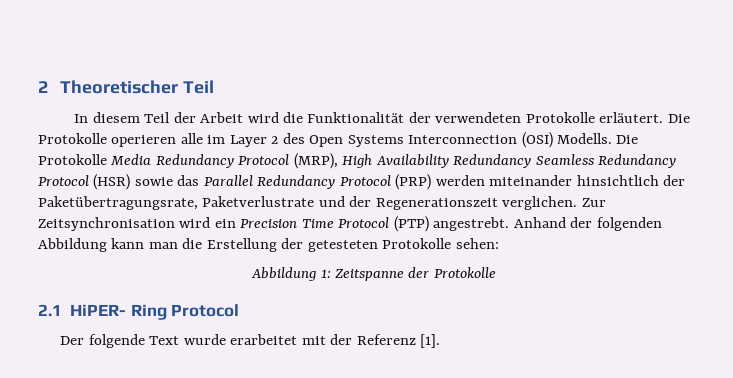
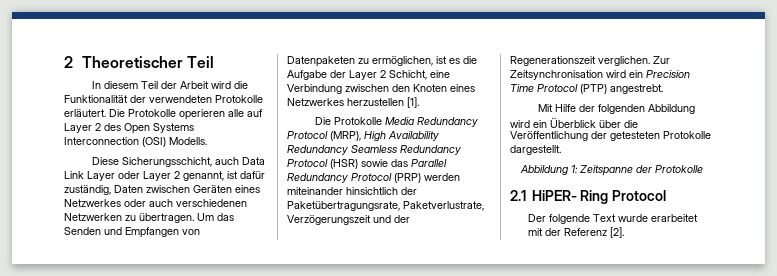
- Die Protokolle operieren alle im Layer 2 des Open Systems Interconnection (OSI) Modells. Die Protokolle Media Redundancy Protocol (MRP), High Availability Redundancy Seamless Redundancy Protocol (HSR) sowie das Parallel Redundancy Protocol (PRP) werden miteinander hinsichtlich der Paketübertragungsrate, Paketverlustrate und der Regenerationszeit verglichen.
+ Die Protokolle operieren alle auf Layer 2 des Open Systems Interconnection (OSI) Modells.
+ Diese Sicherungsschicht, auch Data Link Layer oder Layer 2 genannt, ist dafür zuständig, Daten zwischen Geräten eines Netzwerkes oder auch verschiedenen Netzwerken zu übertragen. Um das Senden und Empfangen von Datenpaketen zu ermöglichen, ist es die Aufgabe der Layer 2 Schicht, eine Verbindung zwischen den Knoten eines Netzwerkes herzustellen [1].
+ Die Protokolle Media Redundancy Protocol (MRP), High Availability Redundancy Seamless Redundancy Protocol (HSR) sowie das Parallel Redundancy Protocol (PRP) werden miteinander hinsichtlich der Paketübertragungsrate, Paketverlustrate, Verzögerungszeit und der Regenerationszeit verglichen.
- Zur Zeitsynchronisation wird ein Precision Time Protocol (PTP) angestrebt. Anhand der folgenden Abbildung kann man die Erstellung der getesteten Protokolle sehen:
+ Zur Zeitsynchronisation wird ein Precision Time Protocol (PTP) angestrebt.
+ Mit Hilfe der folgenden Abbildung wird ein Überblick über die Veröffentlichung der getesteten Protokolle dargestellt.
- Der folgende Text wurde erarbeitet mit der Referenz [1].
+ Der folgende Text wurde erarbeitet mit der Referenz [2].

